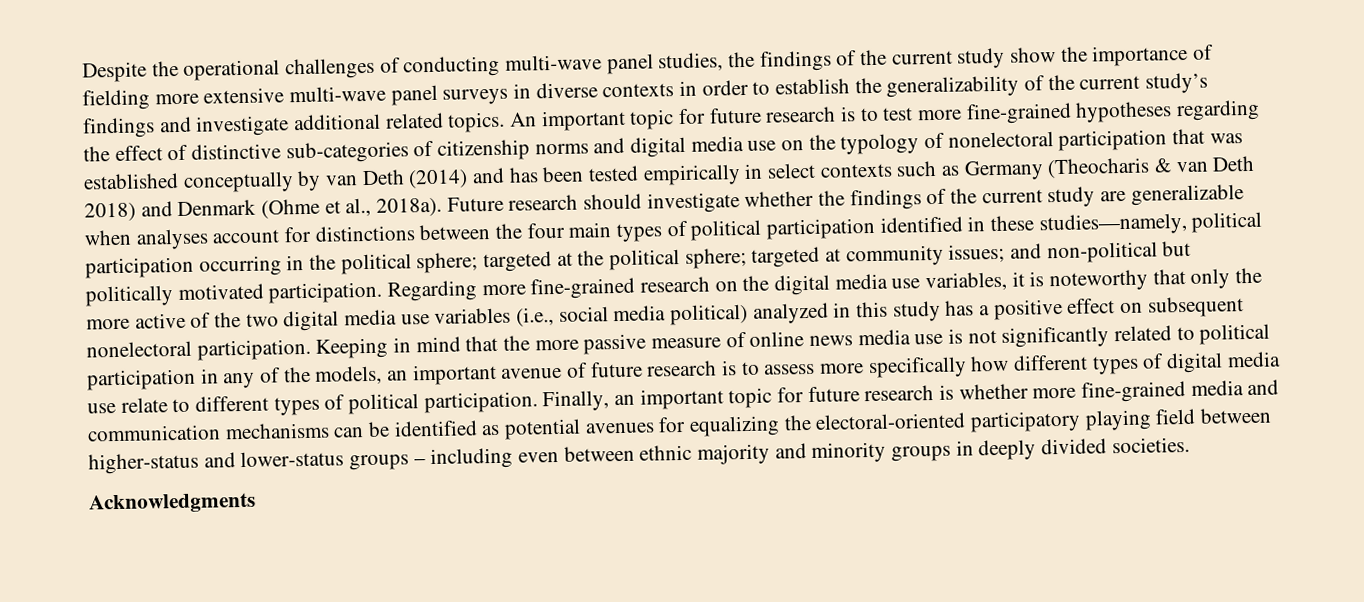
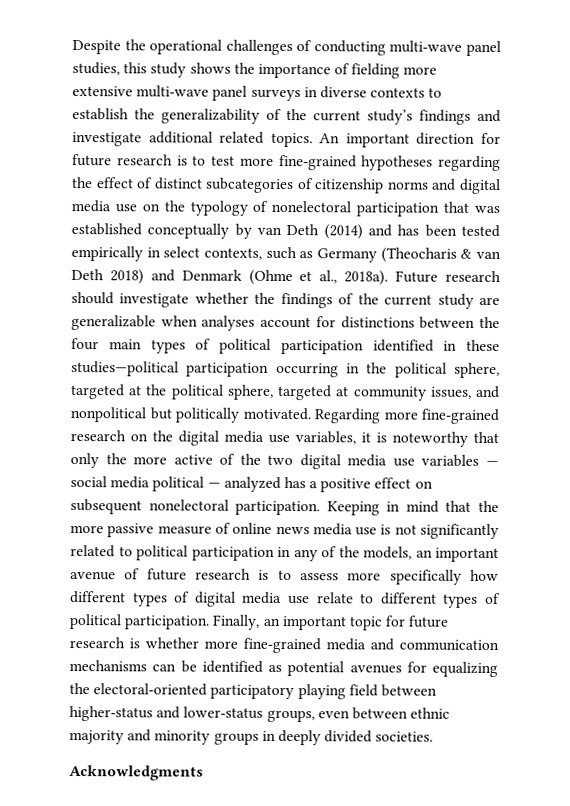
- Despite the operational challenges of conducting multi-wave panel studies, the findings of the current study show the importance of fielding more extensive multi-wave panel surveys in diverse contexts in order to establish the generalizability of the current study’s findings and investigate additional related topics.
+ Despite the operational challenges of conducting multi-wave panel studies, this study shows the importance of fielding more extensive multi-wave panel surveys in diverse contexts to establish the generalizability of the current study’s findings and investigate additional related topics.
- An important topic for future research is to test more fine-grained hypotheses regarding the effect of distinctive sub-categories of citizenship norms and digital media use on the typology of nonelectoral participation that was established conceptually by van Deth (2014) and has been tested empirically in select contexts such as Germany (Theocharis & van Deth 2018) and Denmark (Ohme et al., 2018a).
+ An important direction for future research is to test more fine-grained hypotheses regarding the effect of distinct subcategories of citizenship norms and digital media use on the typology of nonelectoral participation that was established conceptually by van Deth (2014) and has been tested empirically in select contexts, such as Germany (Theocharis & van Deth 2018) and Denmark (Ohme et al., 2018a).
- Future research should investigate whether the findings of the current study are generalizable when analyses account for distinctions between the four main types of political participation identified in these studies—namely, political participation occurring in the political sphere; targeted at the political sphere; targeted at community issues; and non-political but politically motivated participation.
+ Future research should investigate whether the findings of the current study are generalizable when analyses account for distinctions between the four main types of political participation identified in these studies—political participation occurring in the political sphere, targeted at the political sphere, targeted at community issues, and nonpolitical but politically motivated.
- Regarding more fine-grained research on the digital media use variables, it is noteworthy that only the more active of the two digital media use variables (i.e., social media political) analyzed in this study has a positive effect on subsequent nonelectoral participation.
+ Regarding more fine-grained research on the digital media use variables, it is noteworthy that only the more active of the two digital media use variables — social media political — analyzed has a positive effect on subsequent nonelectoral participation.
- Finally, an important topic for future research is whether more fine-grained media and communication mechanisms can be identified as potential avenues for equalizing the electoral-oriented participatory playing field between higher-status and lower-status groups – including even between ethnic majority and minority groups in deeply divided societies.
+ Finally, an important topic for future research is whether more fine-grained media and communication mechanisms can be identified as potential avenues for equalizing the electoral-oriented participatory playing field between higher-status and lower-status groups, even between ethnic majority and minority groups in deeply divided societies.

